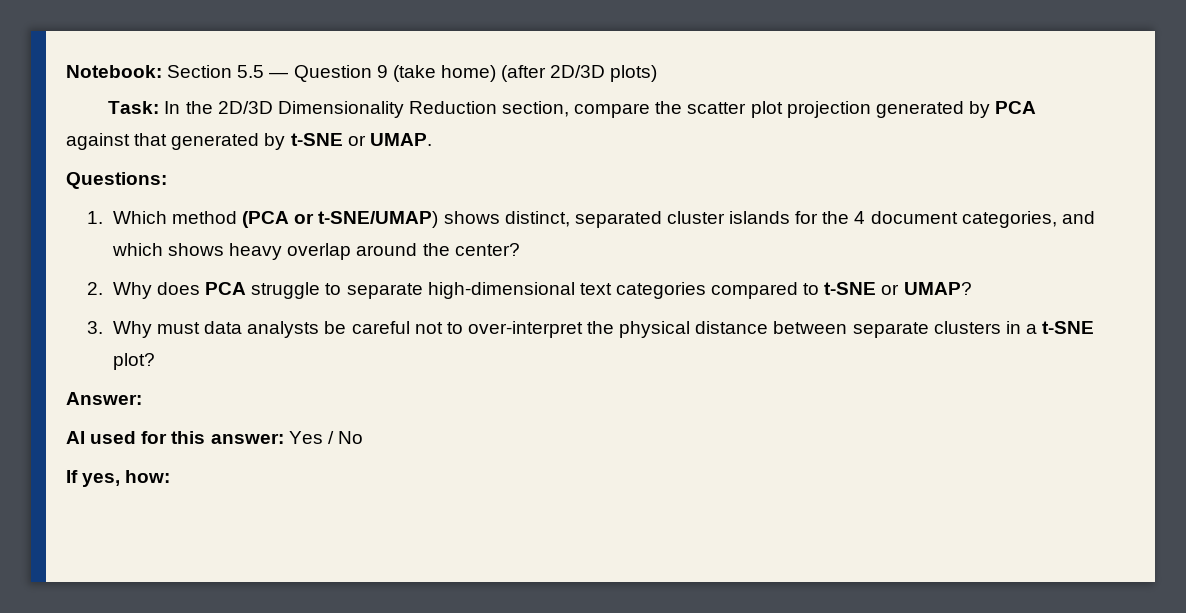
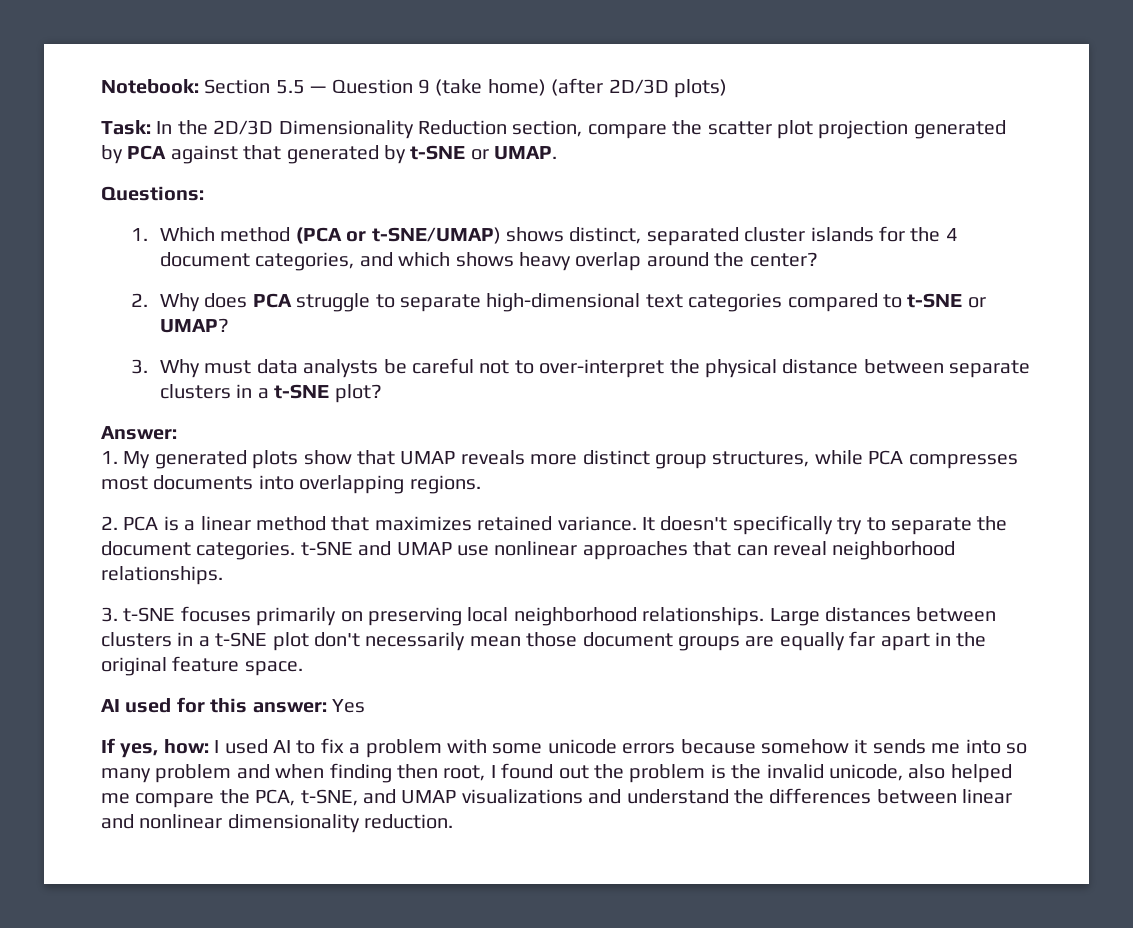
+ 1. My generated plots show that UMAP reveals more distinct group structures, while PCA compresses most documents into overlapping regions.
+ 2. PCA is a linear method that maximizes retained variance. It doesn't specifically try to separate the document categories. t-SNE and UMAP use nonlinear approaches that can reveal neighborhood relationships.
+ 3. t-SNE focuses primarily on preserving local neighborhood relationships. Large distances between clusters in a t-SNE plot don't necessarily mean those document groups are equally far apart in the original feature space.
- AI used for this answer: Yes / No
+ AI used for this answer: Yes
- If yes, how:
+ If yes, how: I used AI to fix a problem with some unicode errors because somehow it sends me into so many problem and when finding then root, I found out the problem is the invalid unicode, also helped me compare the PCA, t-SNE, and UMAP visualizations and understand the differences between linear and nonlinear dimensionality reduction.

